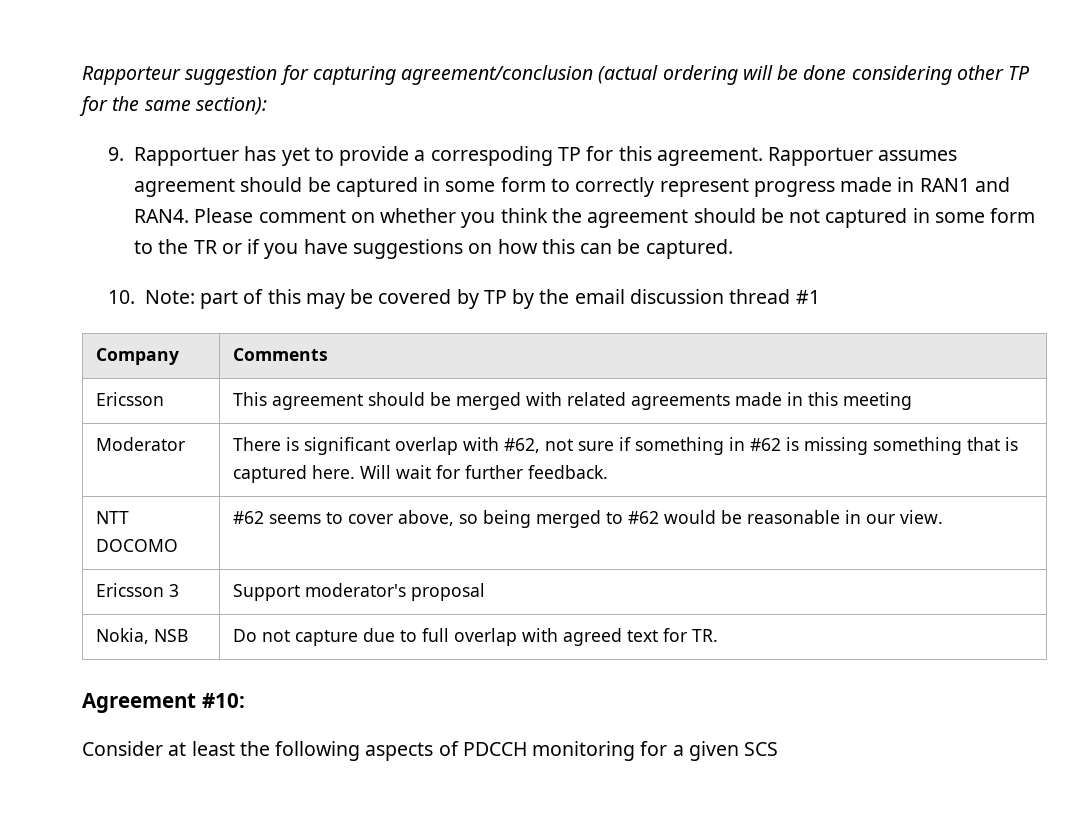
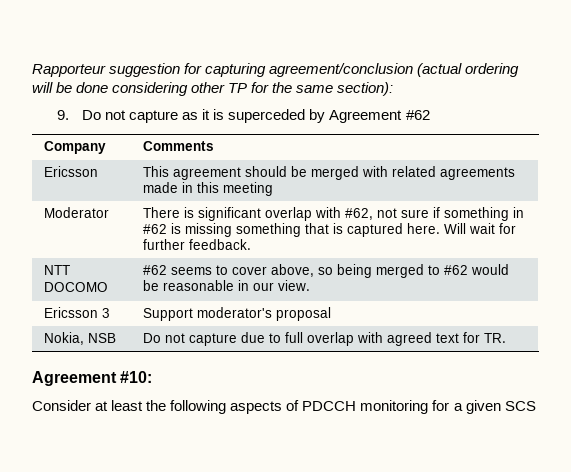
- 9. Rapportuer has yet to provide a correspoding TP for this agreement. Rapportuer assumes agreement should be captured in some form to correctly represent progress made in RAN1 and RAN4. Please comment on whether you think the agreement should be not captured in some form to the TR or if you have suggestions on how this can be captured.
- 10. Note: part of this may be covered by TP by the email discussion thread #1
+ 9. Do not capture as it is superceded by Agreement #62

